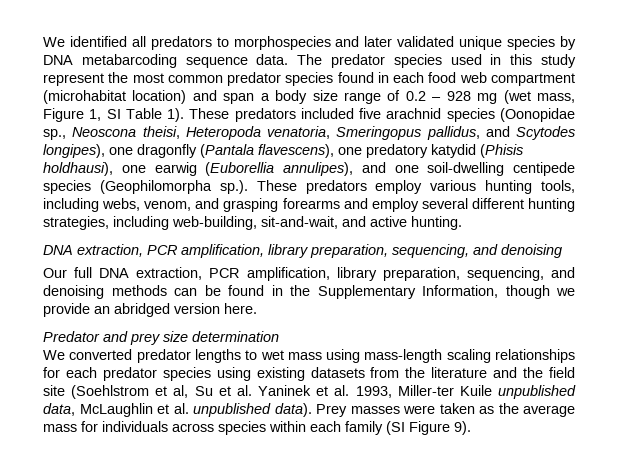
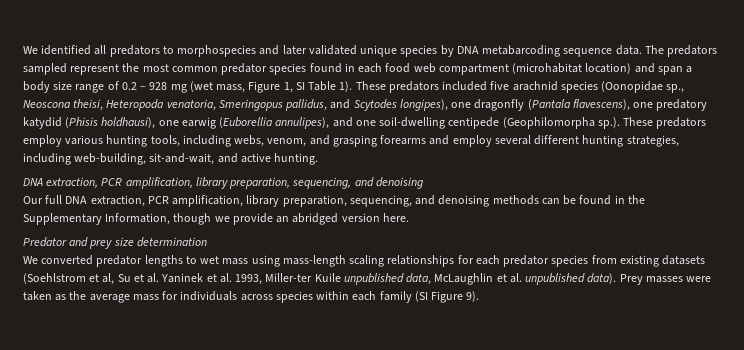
- The predator species used in this study represent the most common predator species found in each food web compartment (microhabitat location) and span a body size range of 0.2 – 928 mg (wet mass, Figure 1, SI Table 1).
+ The predators sampled represent the most common predator species found in each food web compartment (microhabitat location) and span a body size range of 0.2 – 928 mg (wet mass, Figure 1, SI Table 1).
- These predators included five arachnid species (Oonopidae sp., Neoscona theisi, Heteropoda venatoria, Smeringopus pallidus, and Scytodes longipes), one dragonfly (Pantala flavescens), one predatory katydid (Phisis holdhausi), one earwig (Euborellia annulipes), and one soil-dwelling centipede species (Geophilomorpha sp.). These predators employ various hunting tools, including webs, venom, and grasping forearms and employ several different hunting strategies, including web-building, sit-and-wait, and active hunting.
+ These predators included five arachnid species (Oonopidae sp., Neoscona theisi, Heteropoda venatoria, Smeringopus pallidus, and Scytodes longipes), one dragonfly (Pantala flavescens), one predatory katydid (Phisis holdhausi), one earwig (Euborellia annulipes), and one soil-dwelling centipede (Geophilomorpha sp.). These predators employ various hunting tools, including webs, venom, and grasping forearms and employ several different hunting strategies, including web-building, sit-and-wait, and active hunting.
- We converted predator lengths to wet mass using mass-length scaling relationships for each predator species using existing datasets from the literature and the field site (Soehlstrom et al, Su et al. Yaninek et al. 1993, Miller-ter Kuile unpublished data, McLaughlin et al. unpublished data).
+ We converted predator lengths to wet mass using mass-length scaling relationships for each predator species from existing datasets (Soehlstrom et al, Su et al. Yaninek et al. 1993, Miller-ter Kuile unpublished data, McLaughlin et al. unpublished data).

